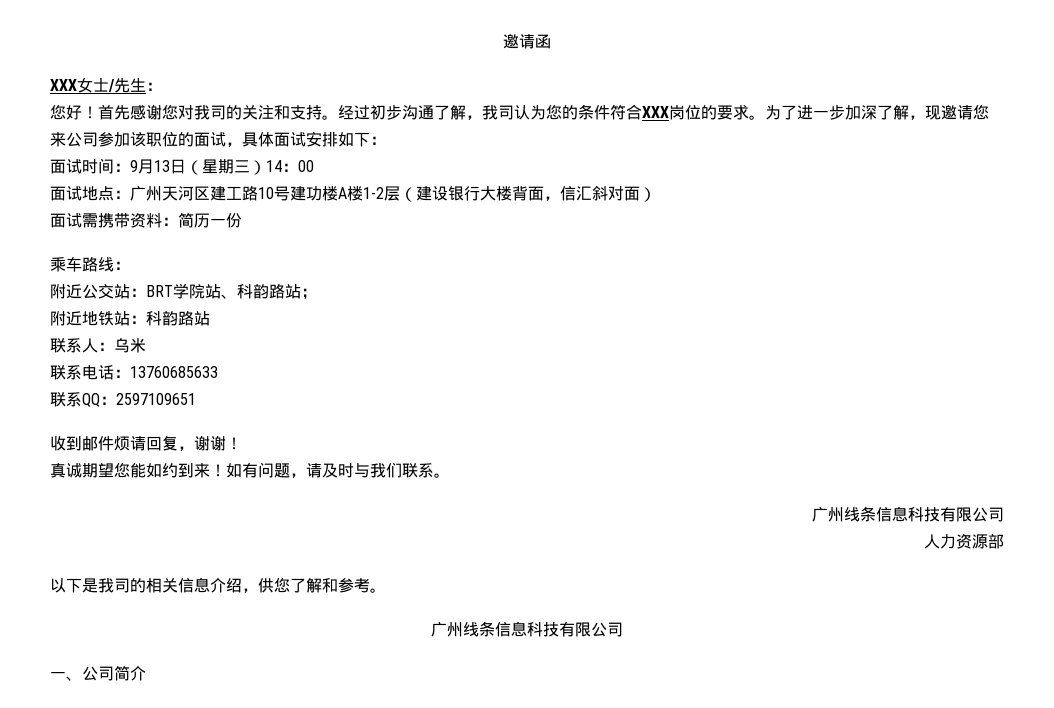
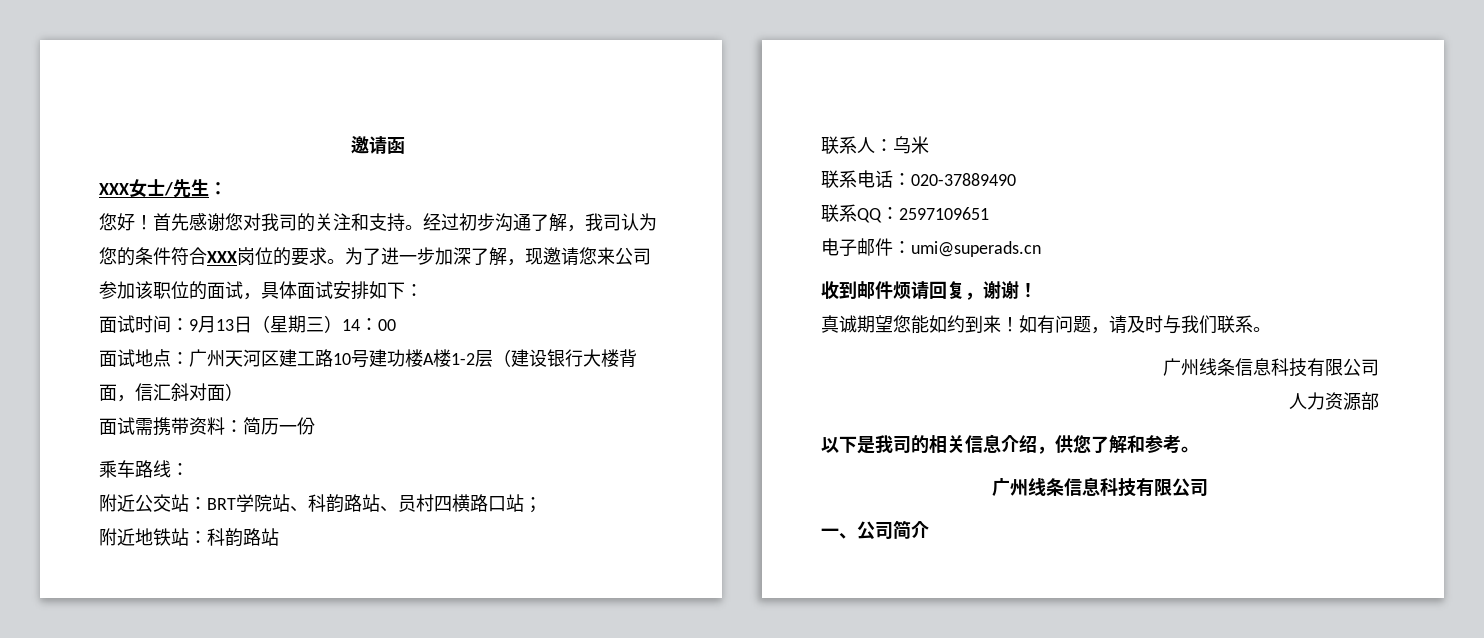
- 附近公交站：BRT学院站、科韵路站；
+ 附近公交站：BRT学院站、科韵路站、员村四横路口站；
- 联系电话：13760685633
+ 联系电话：020-37889490
+ 电子邮件：umi@superads.cn

